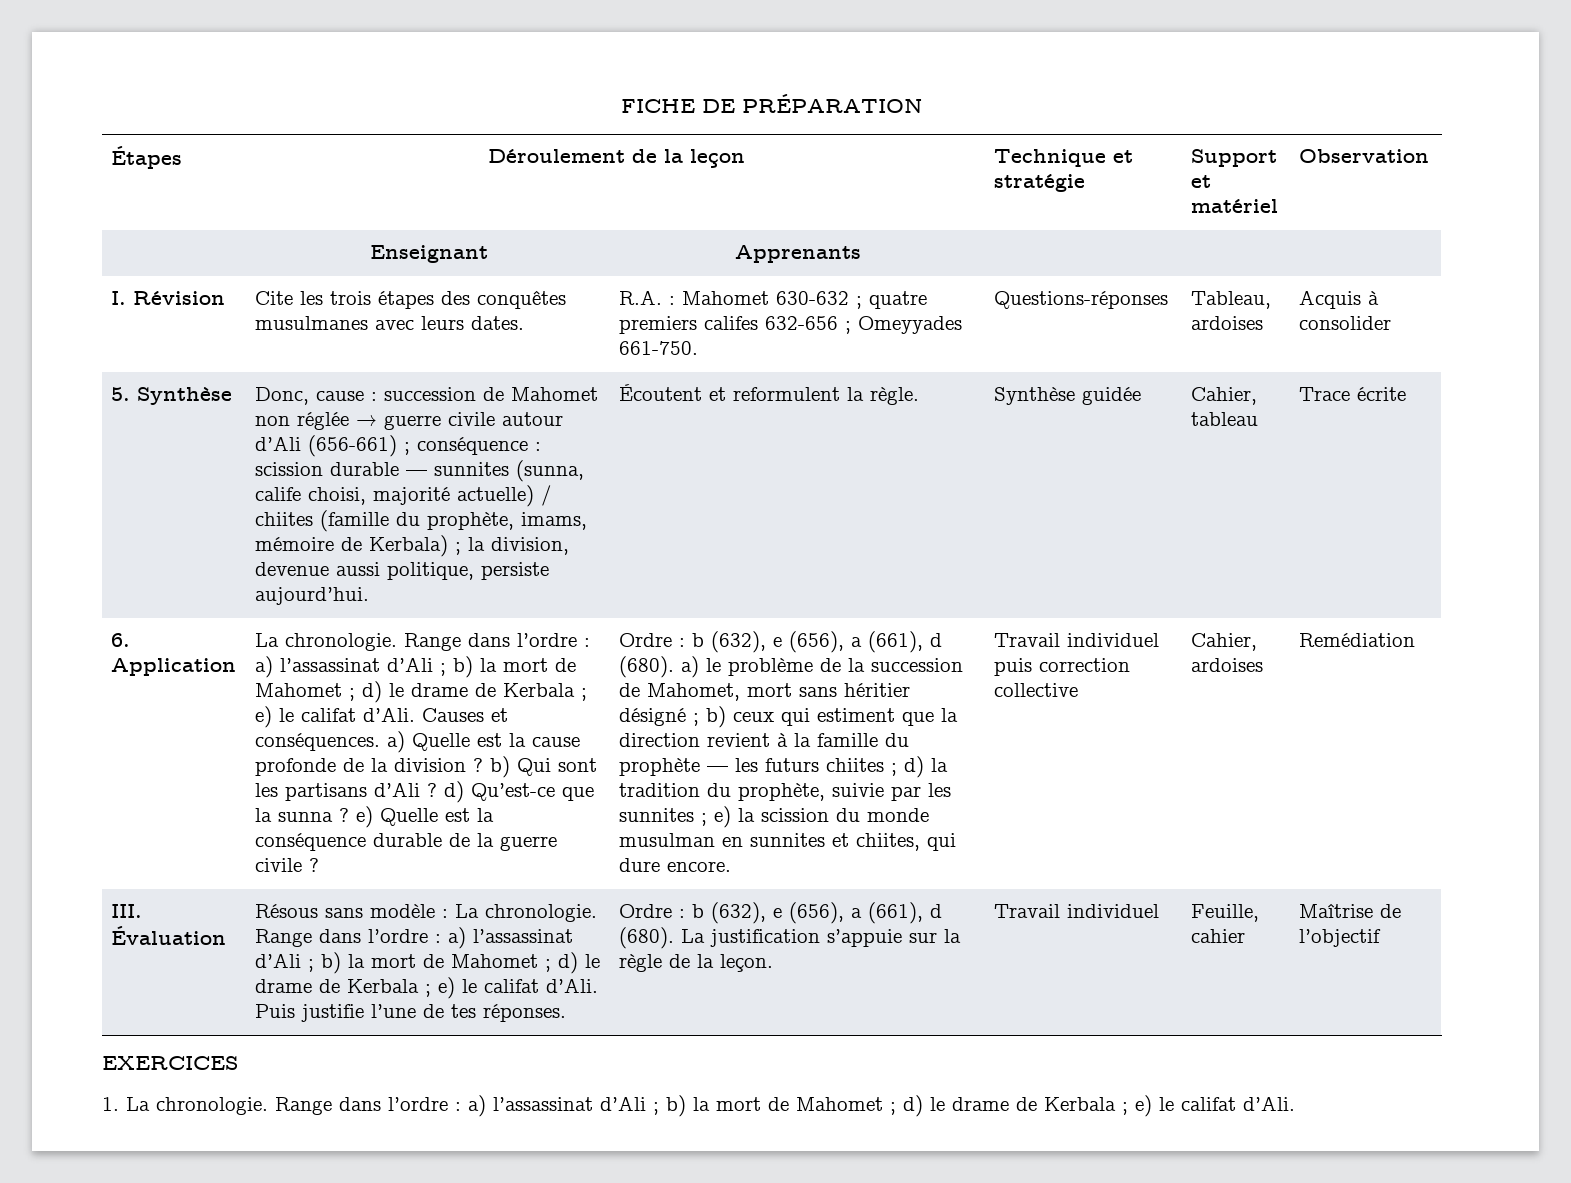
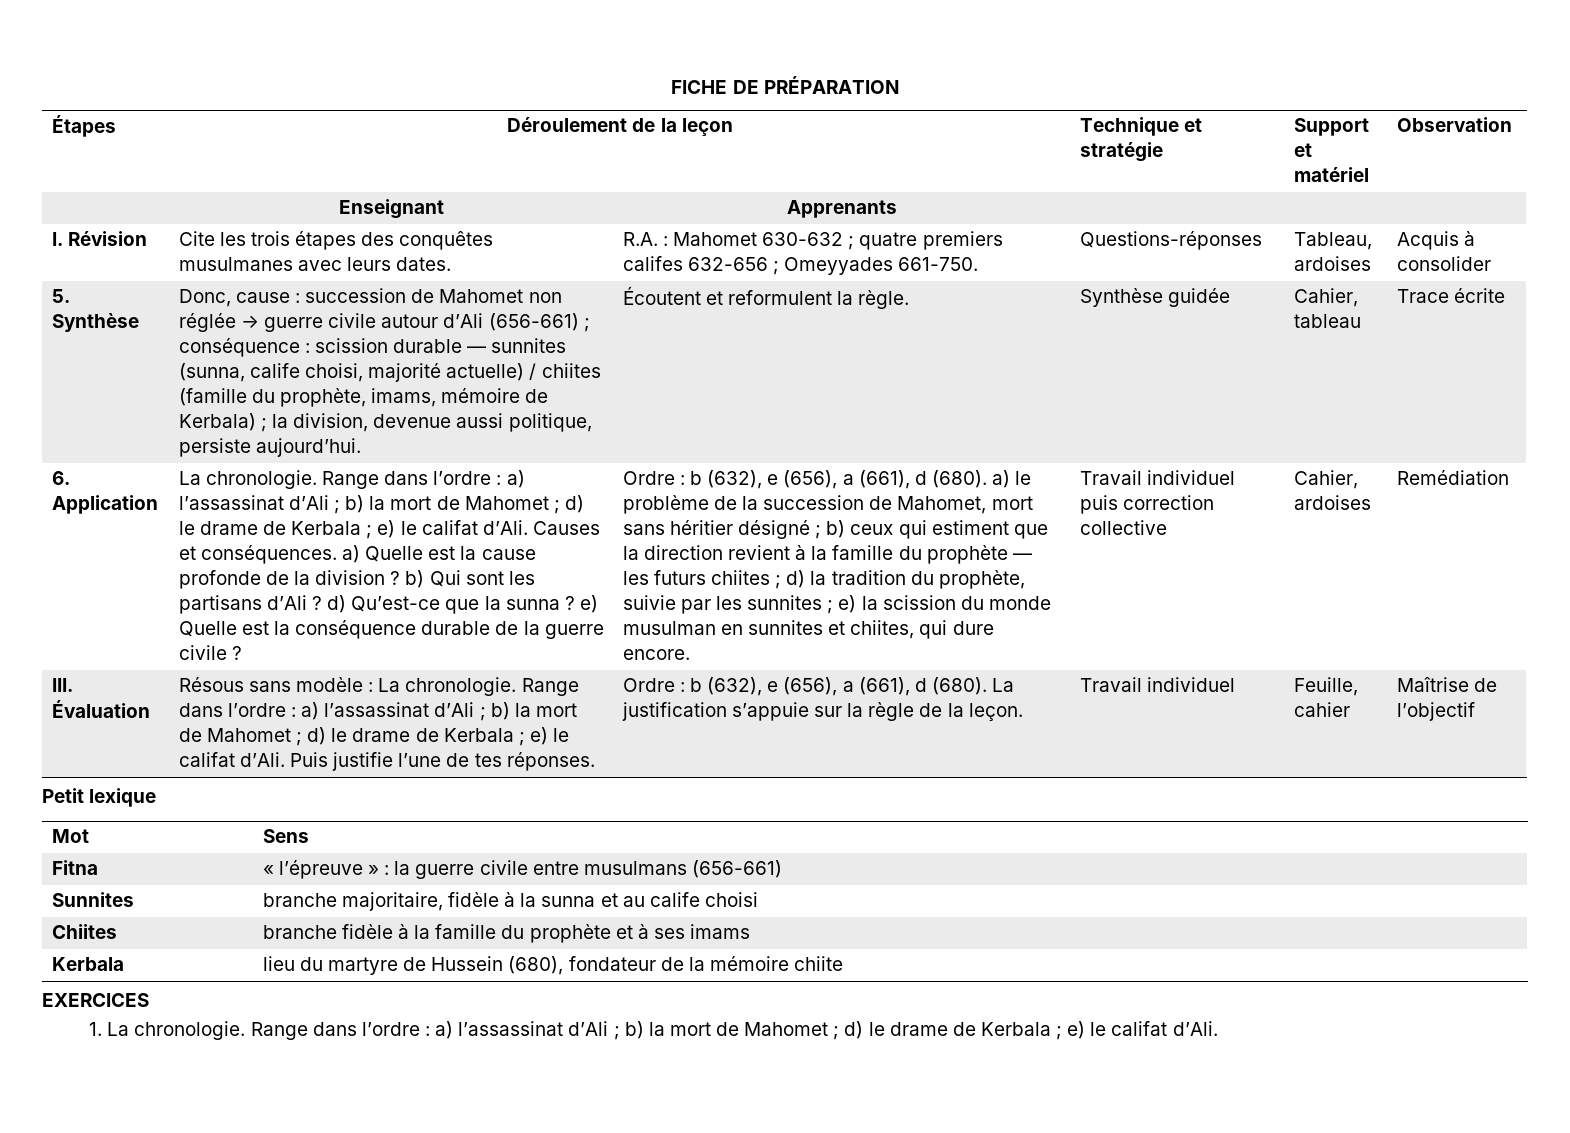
+ Petit lexique
+ Mot | Sens
+ Fitna | « l’épreuve » : la guerre civile entre musulmans (656-661)
+ Sunnites | branche majoritaire, fidèle à la sunna et au calife choisi
+ Chiites | branche fidèle à la famille du prophète et à ses imams
+ Kerbala | lieu du martyre de Hussein (680), fondateur de la mémoire chiite

